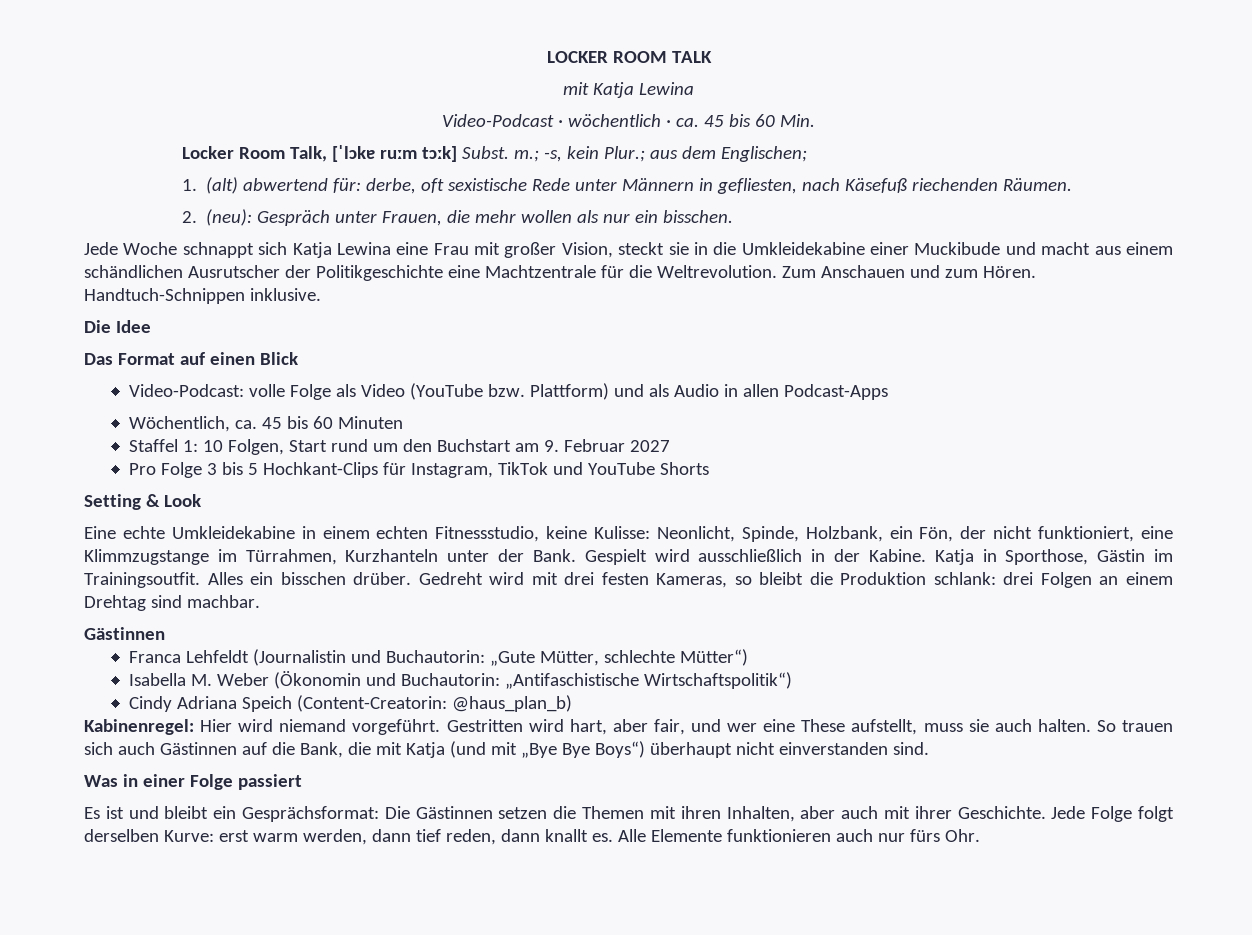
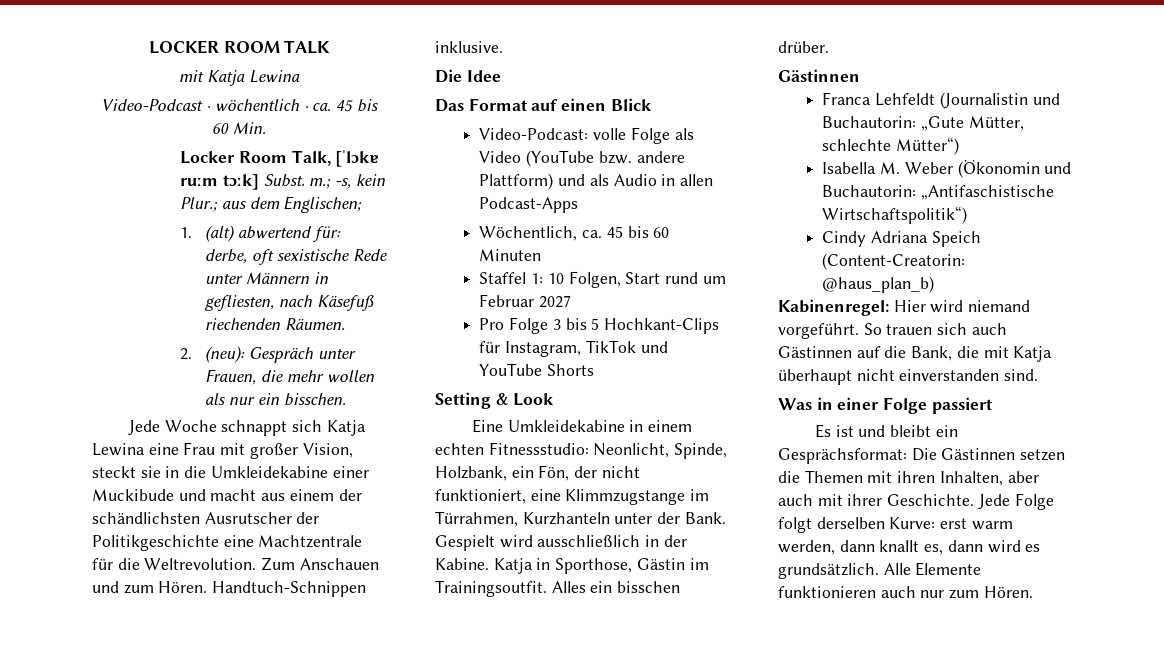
- Jede Woche schnappt sich Katja Lewina eine Frau mit großer Vision, steckt sie in die Umkleidekabine einer Muckibude und macht aus einem schändlichen Ausrutscher der Politikgeschichte eine Machtzentrale für die Weltrevolution.
+ Jede Woche schnappt sich Katja Lewina eine Frau mit großer Vision, steckt sie in die Umkleidekabine einer Muckibude und macht aus einem der schändlichsten Ausrutscher der Politikgeschichte eine Machtzentrale für die Weltrevolution.
- Video-Podcast: volle Folge als Video (YouTube bzw. Plattform) und als Audio in allen Podcast-Apps
+ Video-Podcast: volle Folge als Video (YouTube bzw. andere Plattform) und als Audio in allen Podcast-Apps
- Staffel 1: 10 Folgen, Start rund um den Buchstart am 9. Februar 2027
+ Staffel 1: 10 Folgen, Start rund um Februar 2027
- Eine echte Umkleidekabine in einem echten Fitnessstudio, keine Kulisse: Neonlicht, Spinde, Holzbank, ein Fön, der nicht funktioniert, eine Klimmzugstange im Türrahmen, Kurzhanteln unter der Bank.
+ Eine Umkleidekabine in einem echten Fitnessstudio: Neonlicht, Spinde, Holzbank, ein Fön, der nicht funktioniert, eine Klimmzugstange im Türrahmen, Kurzhanteln unter der Bank.
- Gedreht wird mit drei festen Kameras, so bleibt die Produktion schlank: drei Folgen an einem Drehtag sind machbar.
- Gestritten wird hart, aber fair, und wer eine These aufstellt, muss sie auch halten.
- So trauen sich auch Gästinnen auf die Bank, die mit Katja (und mit „Bye Bye Boys“) überhaupt nicht einverstanden sind.
+ So trauen sich auch Gästinnen auf die Bank, die mit Katja überhaupt nicht einverstanden sind.
- Jede Folge folgt derselben Kurve: erst warm werden, dann tief reden, dann knallt es.
+ Jede Folge folgt derselben Kurve: erst warm werden, dann knallt es, dann wird es grundsätzlich.
- Alle Elemente funktionieren auch nur fürs Ohr.
+ Alle Elemente funktionieren auch nur zum Hören.

